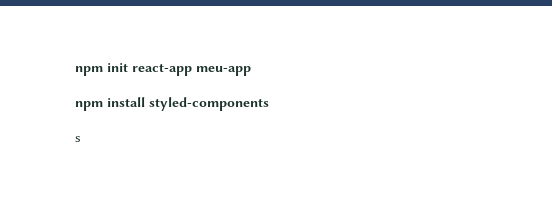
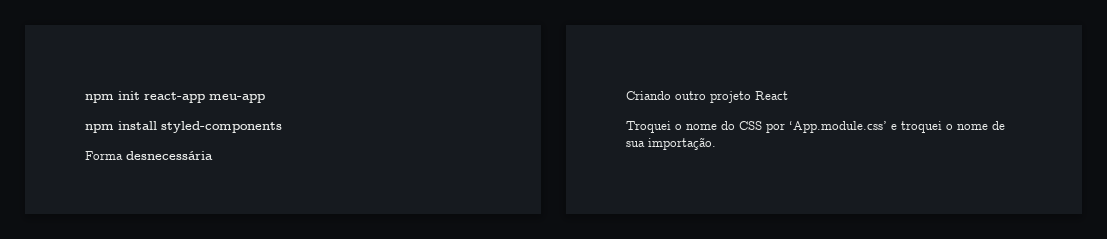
- s
+ Forma desnecessária
+ Criando outro projeto React
+ Troquei o nome do CSS por ‘App.module.css’ e troquei o nome de sua importação.

